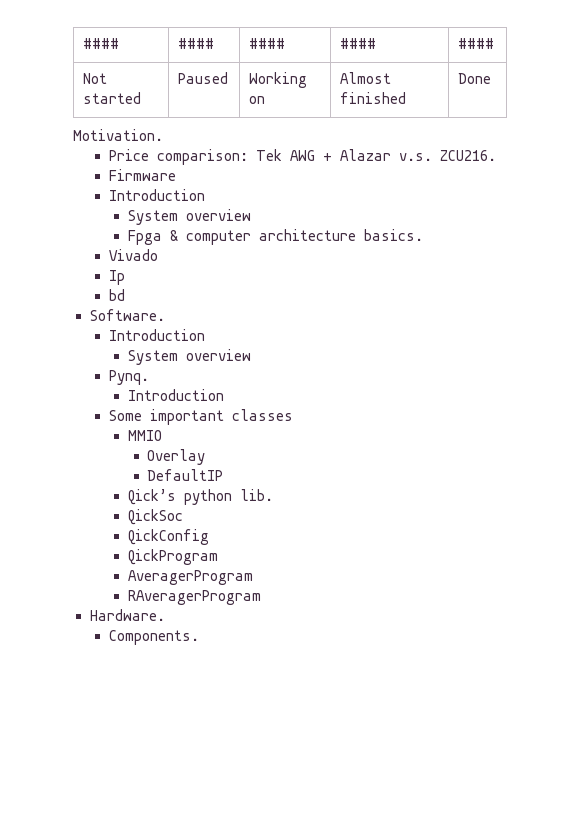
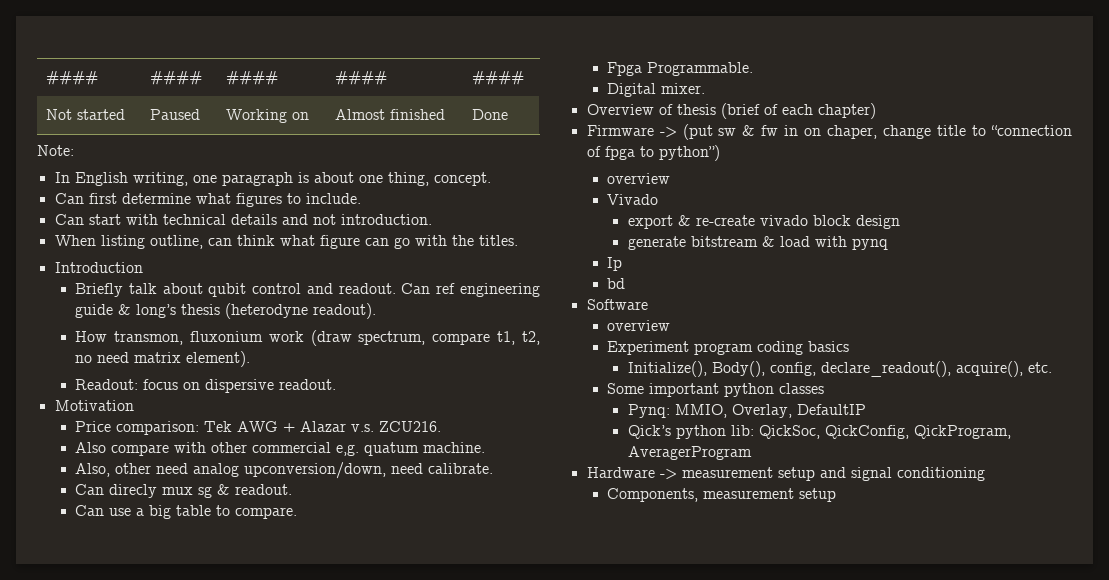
- Motivation.
+ Note:
+ In English writing, one paragraph is about one thing, concept.
+ Can first determine what figures to include.
+ Can start with technical details and not introduction.
+ When listing outline, can think what figure can go with the titles.
+ Introduction
+ Briefly talk about qubit control and readout. Can ref engineering guide & long’s thesis (heterodyne readout).
+ How transmon, fluxonium work (draw spectrum, compare t1, t2, no need matrix element).
+ Readout: focus on dispersive readout.
+ Motivation
- Firmware
- Introduction
- System overview
- Fpga & computer architecture basics.
+ Also compare with other commercial e,g. quatum machine.
+ Also, other need analog upconversion/down, need calibrate.
+ Can direcly mux sg & readout.
+ Can use a big table to compare.
+ Fpga Programmable.
+ Digital mixer.
+ Overview of thesis (brief of each chapter)
+ Firmware -> (put sw & fw in on chaper, change title to “connection of fpga to python”)
+ overview
  Vivado
+ export & re-create vivado block design
+ generate bitstream & load with pynq
  Ip
  bd
- Software.
- Introduction
- System overview
- Pynq.
- Introduction
+ Software
+ overview
+ Experiment program coding basics
+ Initialize(), Body(), config, declare_readout(), acquire(), etc.
- Some important classes
+ Some important python classes
- MMIO
- Overlay
- DefaultIP
+ Pynq: MMIO, Overlay, DefaultIP
- Qick’s python lib.
- QickSoc
- QickConfig
- QickProgram
- AveragerProgram
- RAveragerProgram
- Hardware.
- Components.
+ Qick’s python lib: QickSoc, QickConfig, QickProgram, AveragerProgram
+ Hardware -> measurement setup and signal conditioning
+ Components, measurement setup

